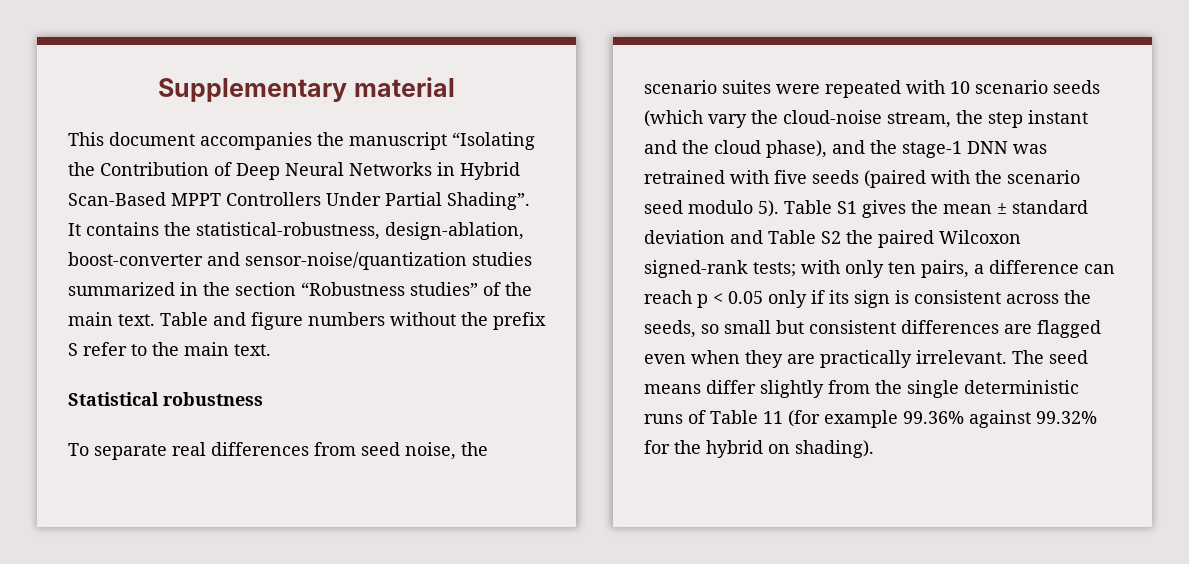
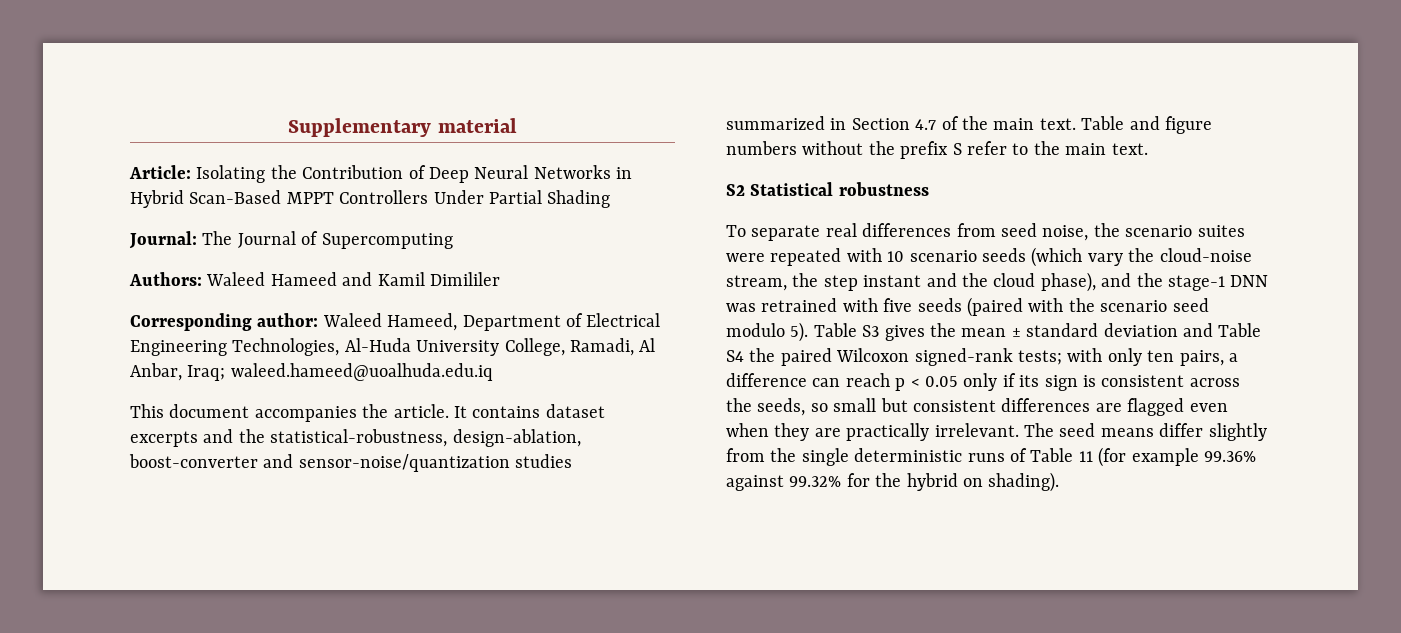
- This document accompanies the manuscript “Isolating the Contribution of Deep Neural Networks in Hybrid Scan-Based MPPT Controllers Under Partial Shading”. It contains the statistical-robustness, design-ablation, boost-converter and sensor-noise/quantization studies summarized in the section “Robustness studies” of the main text.
+ Article: Isolating the Contribution of Deep Neural Networks in Hybrid Scan-Based MPPT Controllers Under Partial Shading
+ Journal: The Journal of Supercomputing
+ Authors: Waleed Hameed and Kamil Dimililer
+ Corresponding author: Waleed Hameed, Department of Electrical Engineering Technologies, Al-Huda University College, Ramadi, Al Anbar, Iraq; waleed.hameed@uoalhuda.edu.iq
+ This document accompanies the article. It contains dataset excerpts and the statistical-robustness, design-ablation, boost-converter and sensor-noise/quantization studies summarized in Section 4.7 of the main text.
- Statistical robustness
+ S2 Statistical robustness
- Table S1 gives the mean ± standard deviation and Table S2 the paired Wilcoxon signed-rank tests; with only ten pairs, a difference can reach p < 0.05 only if its sign is consistent across the seeds, so small but consistent differences are flagged even when they are practically irrelevant.
+ Table S3 gives the mean ± standard deviation and Table S4 the paired Wilcoxon signed-rank tests; with only ten pairs, a difference can reach p < 0.05 only if its sign is consistent across the seeds, so small but consistent differences are flagged even when they are practically irrelevant.

